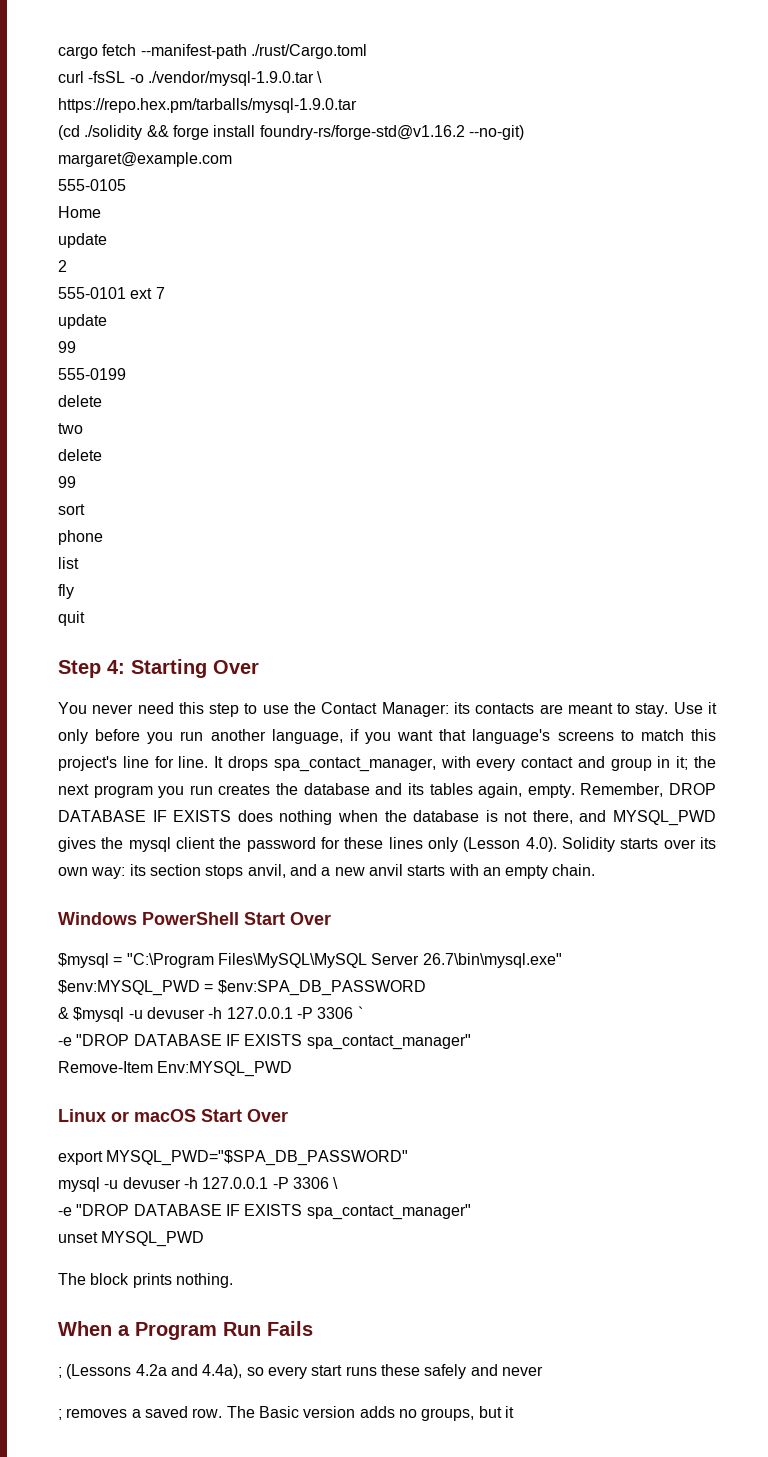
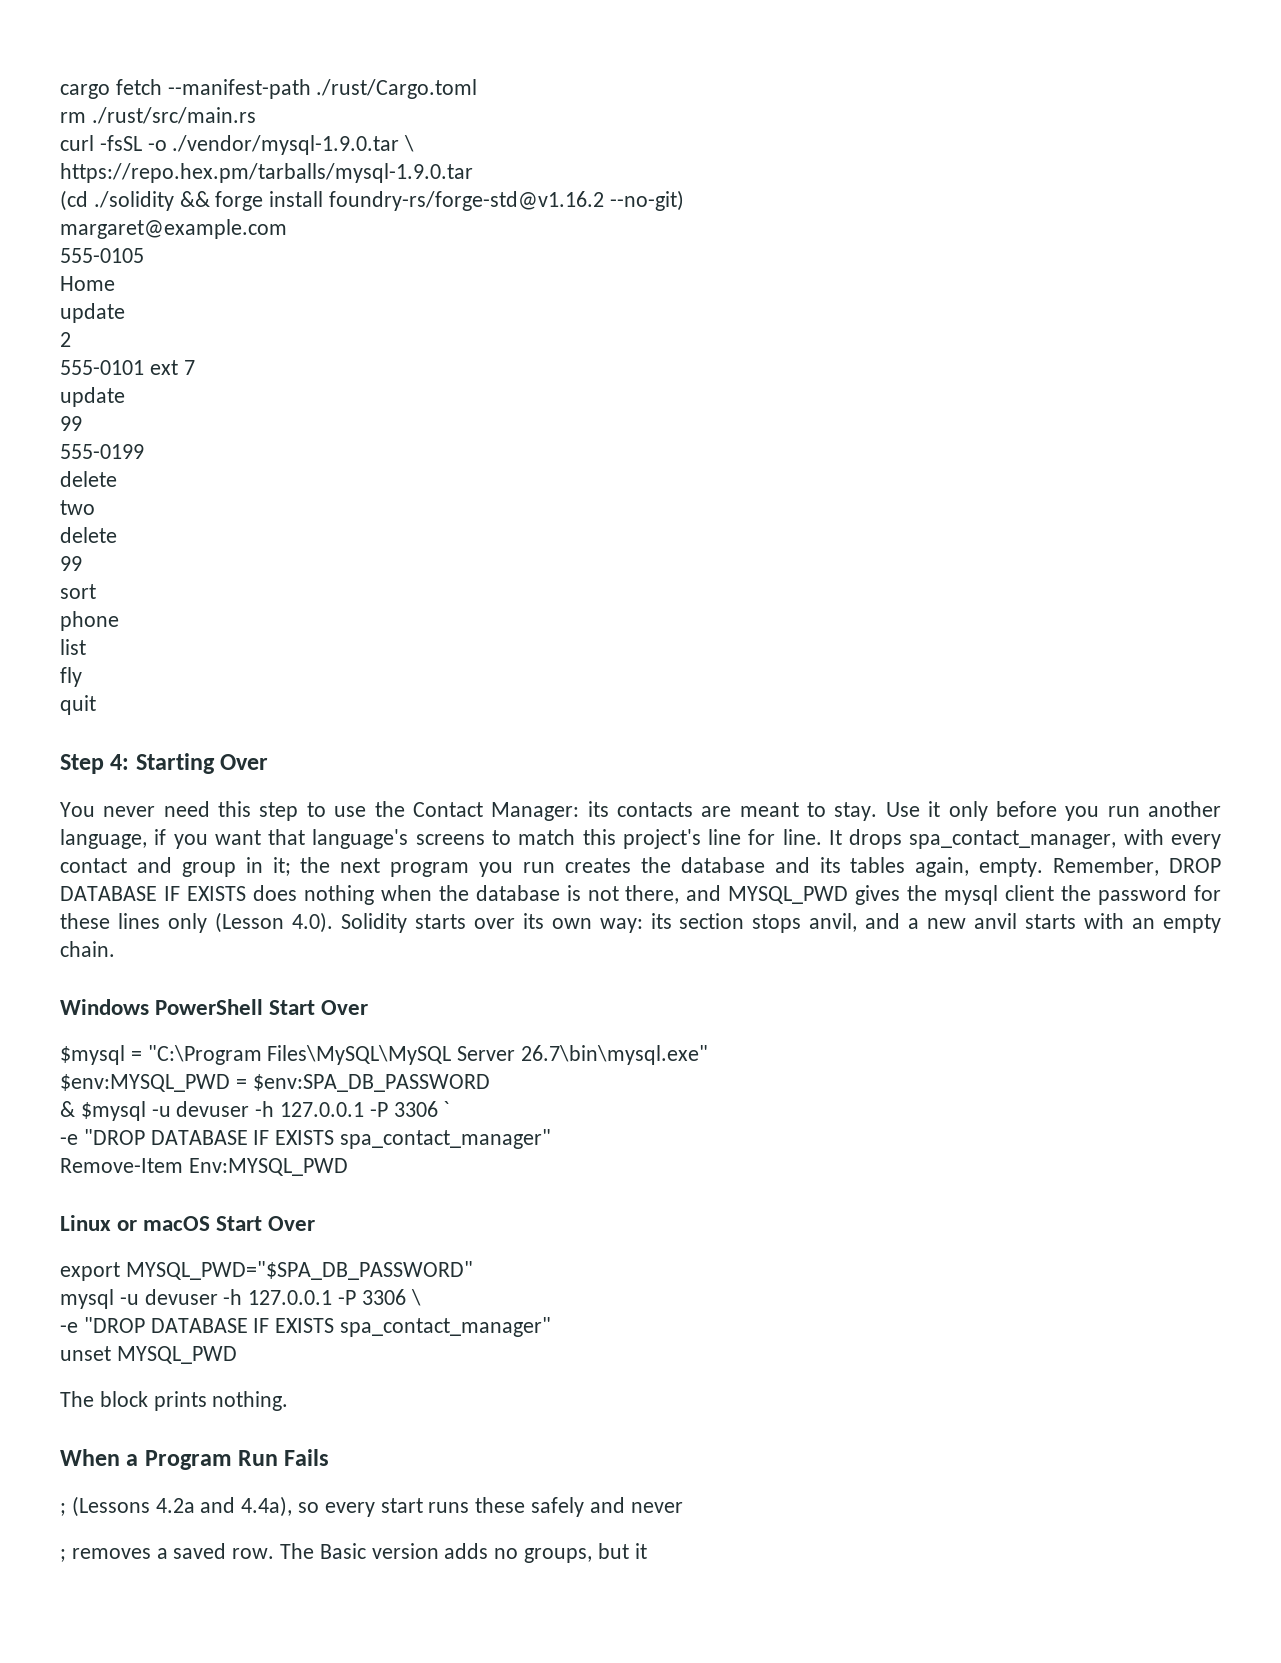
+ rm ./rust/src/main.rs

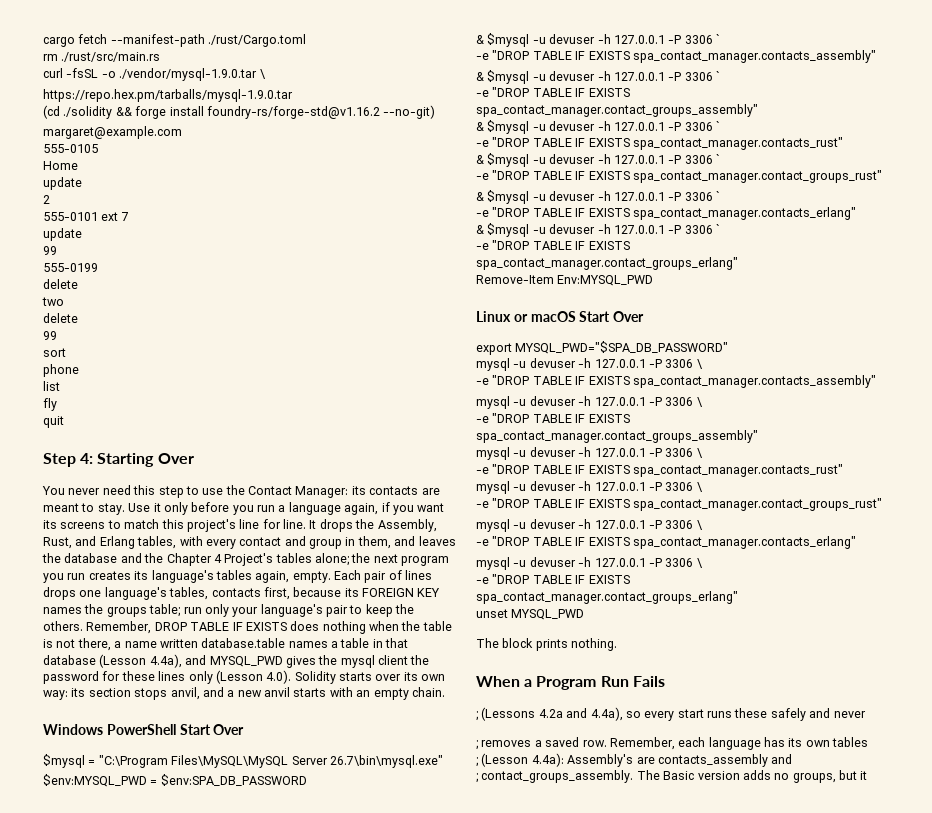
- Use it only before you run another language, if you want that language's screens to match this project's line for line.
+ Use it only before you run a language again, if you want its screens to match this project's line for line.
- It drops spa_contact_manager, with every contact and group in it; the next program you run creates the database and its tables again, empty.
+ It drops the Assembly, Rust, and Erlang tables, with every contact and group in them, and leaves the database and the Chapter 4 Project's tables alone; the next program you run creates its language's tables again, empty. Each pair of lines drops one language's tables, contacts first, because its FOREIGN KEY names the groups table; run only your language's pair to keep the others.
- Remember, DROP DATABASE IF EXISTS does nothing when the database is not there, and MYSQL_PWD gives the mysql client the password for these lines only (Lesson 4.0). Solidity starts over its own way: its section stops anvil, and a new anvil starts with an empty chain.
+ Remember, DROP TABLE IF EXISTS does nothing when the table is not there, a name written database.table names a table in that database (Lesson 4.4a), and MYSQL_PWD gives the mysql client the password for these lines only (Lesson 4.0). Solidity starts over its own way: its section stops anvil, and a new anvil starts with an empty chain.
  $env:MYSQL_PWD = $env:SPA_DB_PASSWORD
  & $mysql -u devuser -h 127.0.0.1 -P 3306 `
- -e "DROP DATABASE IF EXISTS spa_contact_manager"
+ -e "DROP TABLE IF EXISTS spa_contact_manager.contacts_assembly"
+ & $mysql -u devuser -h 127.0.0.1 -P 3306 `
+ -e "DROP TABLE IF EXISTS spa_contact_manager.contact_groups_assembly"
+ & $mysql -u devuser -h 127.0.0.1 -P 3306 `
+ -e "DROP TABLE IF EXISTS spa_contact_manager.contacts_rust"
+ & $mysql -u devuser -h 127.0.0.1 -P 3306 `
+ -e "DROP TABLE IF EXISTS spa_contact_manager.contact_groups_rust"
+ & $mysql -u devuser -h 127.0.0.1 -P 3306 `
+ -e "DROP TABLE IF EXISTS spa_contact_manager.contacts_erlang"
+ & $mysql -u devuser -h 127.0.0.1 -P 3306 `
+ -e "DROP TABLE IF EXISTS spa_contact_manager.contact_groups_erlang"
  export MYSQL_PWD="$SPA_DB_PASSWORD"
  mysql -u devuser -h 127.0.0.1 -P 3306 \
- -e "DROP DATABASE IF EXISTS spa_contact_manager"
+ -e "DROP TABLE IF EXISTS spa_contact_manager.contacts_assembly"
+ mysql -u devuser -h 127.0.0.1 -P 3306 \
+ -e "DROP TABLE IF EXISTS spa_contact_manager.contact_groups_assembly"
+ mysql -u devuser -h 127.0.0.1 -P 3306 \
+ -e "DROP TABLE IF EXISTS spa_contact_manager.contacts_rust"
+ mysql -u devuser -h 127.0.0.1 -P 3306 \
+ -e "DROP TABLE IF EXISTS spa_contact_manager.contact_groups_rust"
+ mysql -u devuser -h 127.0.0.1 -P 3306 \
+ -e "DROP TABLE IF EXISTS spa_contact_manager.contacts_erlang"
+ mysql -u devuser -h 127.0.0.1 -P 3306 \
+ -e "DROP TABLE IF EXISTS spa_contact_manager.contact_groups_erlang"
+ Remember, each language has its own tables
+ ; (Lesson 4.4a): Assembly's are contacts_assembly and
+ ; contact_groups_assembly.

